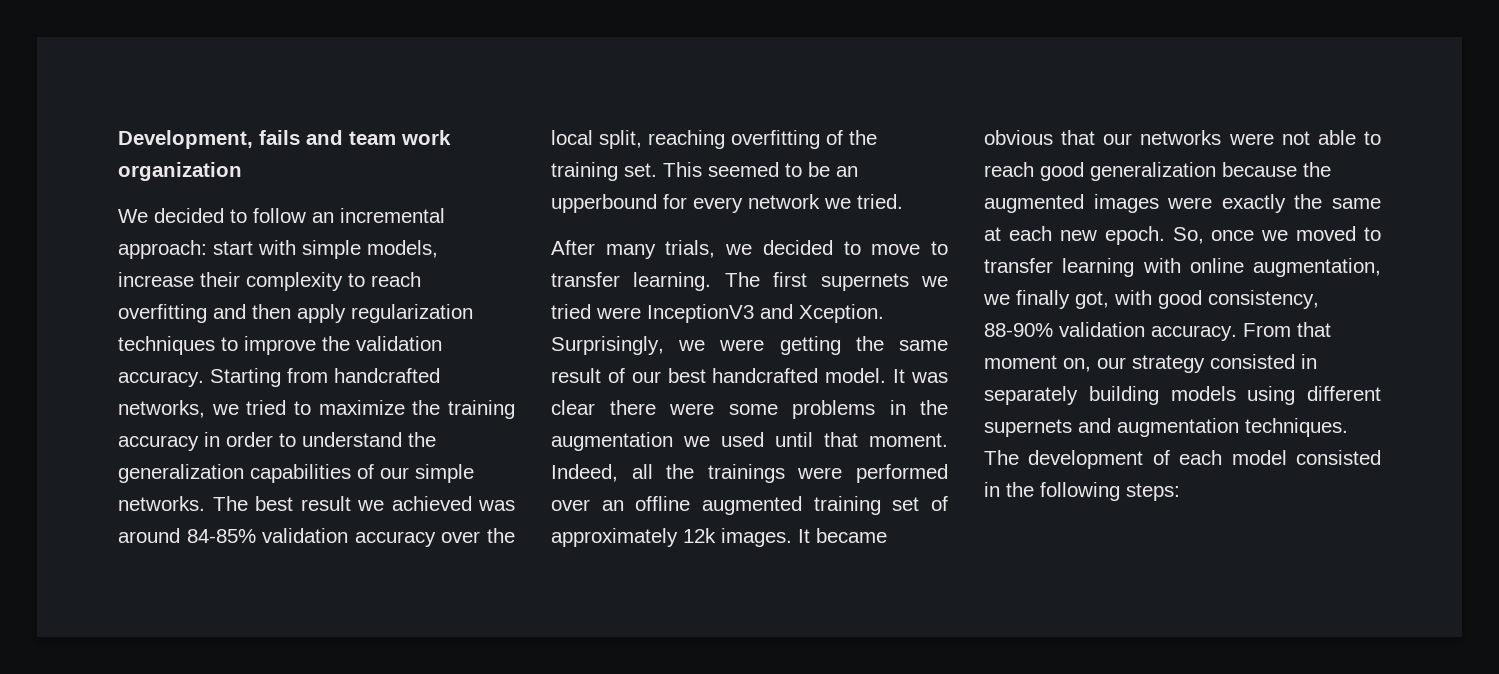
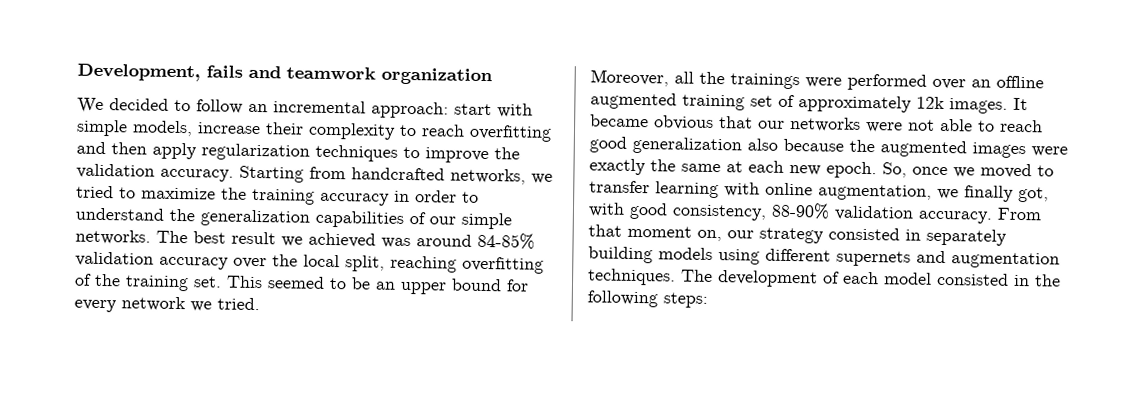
- Development, fails and team work organization
+ Development, fails and teamwork organization
- This seemed to be an upperbound for every network we tried.
+ This seemed to be an upper bound for every network we tried.
- After many trials, we decided to move to transfer learning. The first supernets we tried were InceptionV3 and Xception. Surprisingly, we were getting the same result of our best handcrafted model. It was clear there were some problems in the augmentation we used until that moment. Indeed, all the trainings were performed over an offline augmented training set of approximately 12k images.
+ Moreover, all the trainings were performed over an offline augmented training set of approximately 12k images.
- It became obvious that our networks were not able to reach good generalization because the augmented images were exactly the same at each new epoch.
+ It became obvious that our networks were not able to reach good generalization also because the augmented images were exactly the same at each new epoch.

